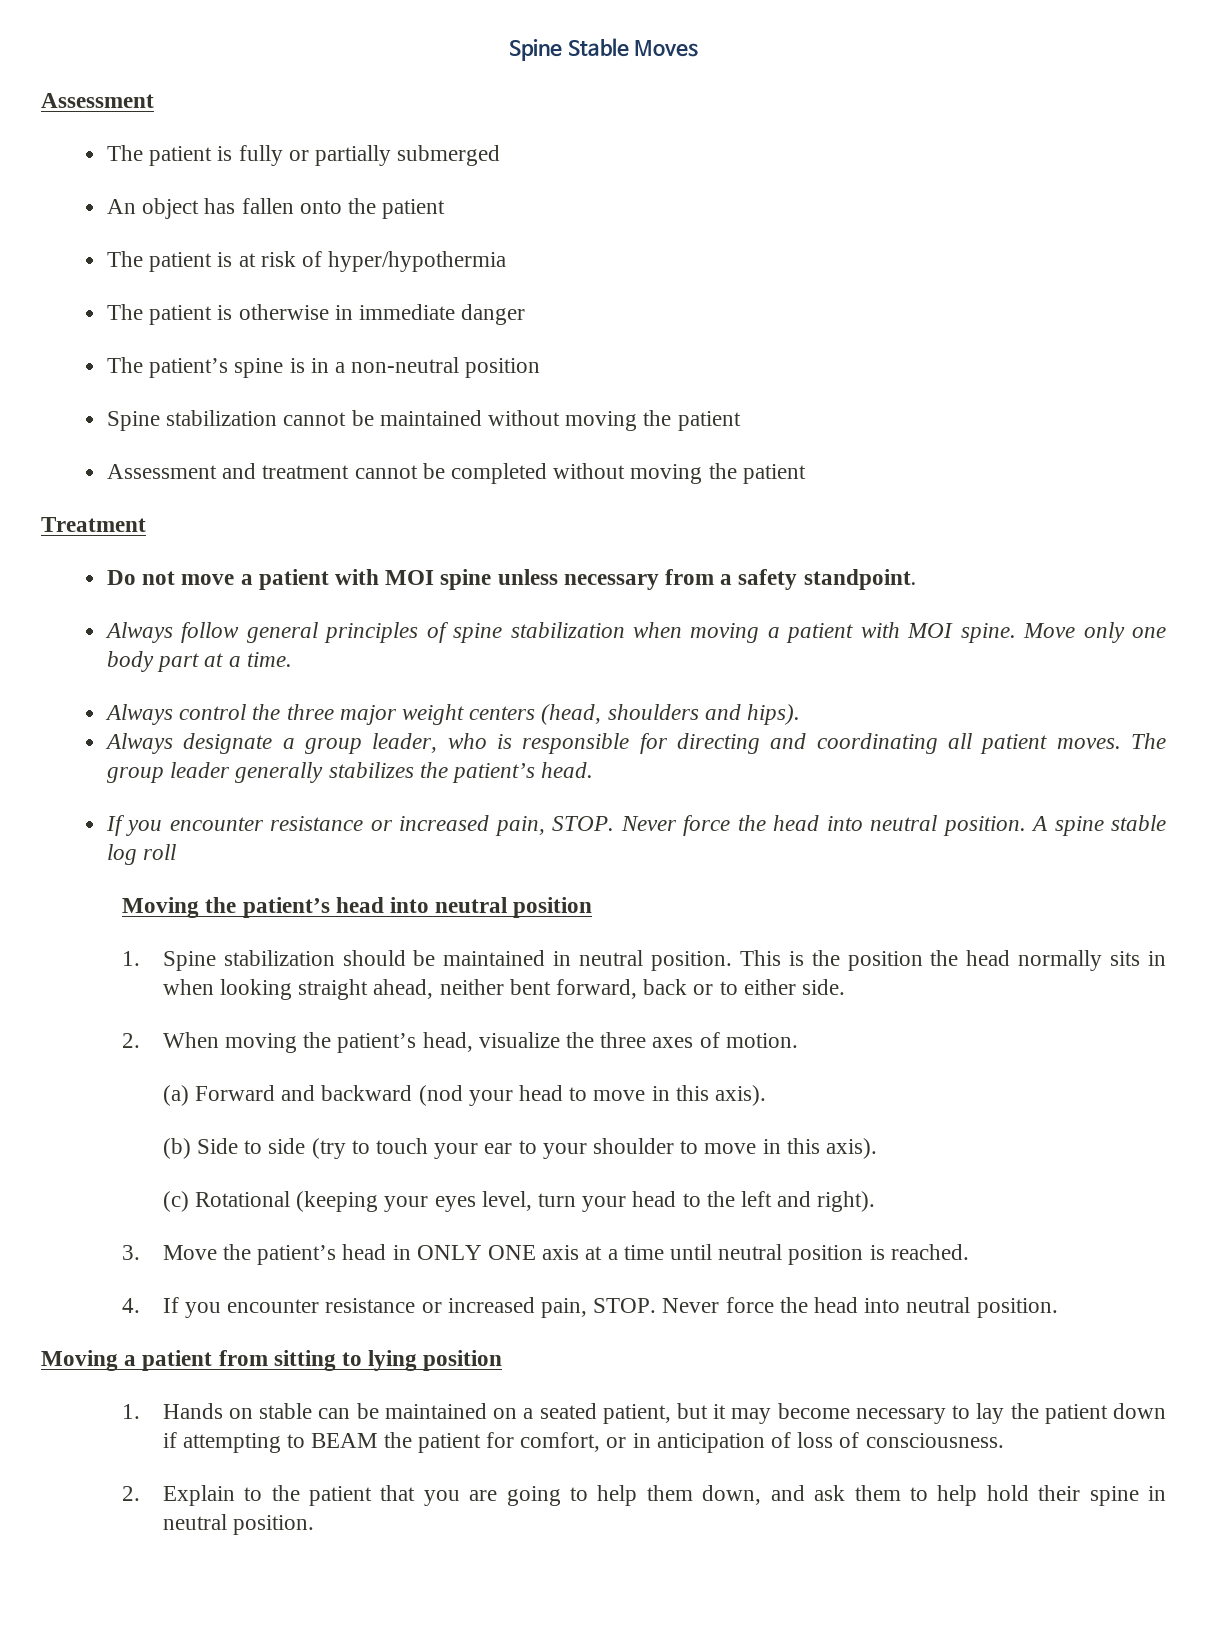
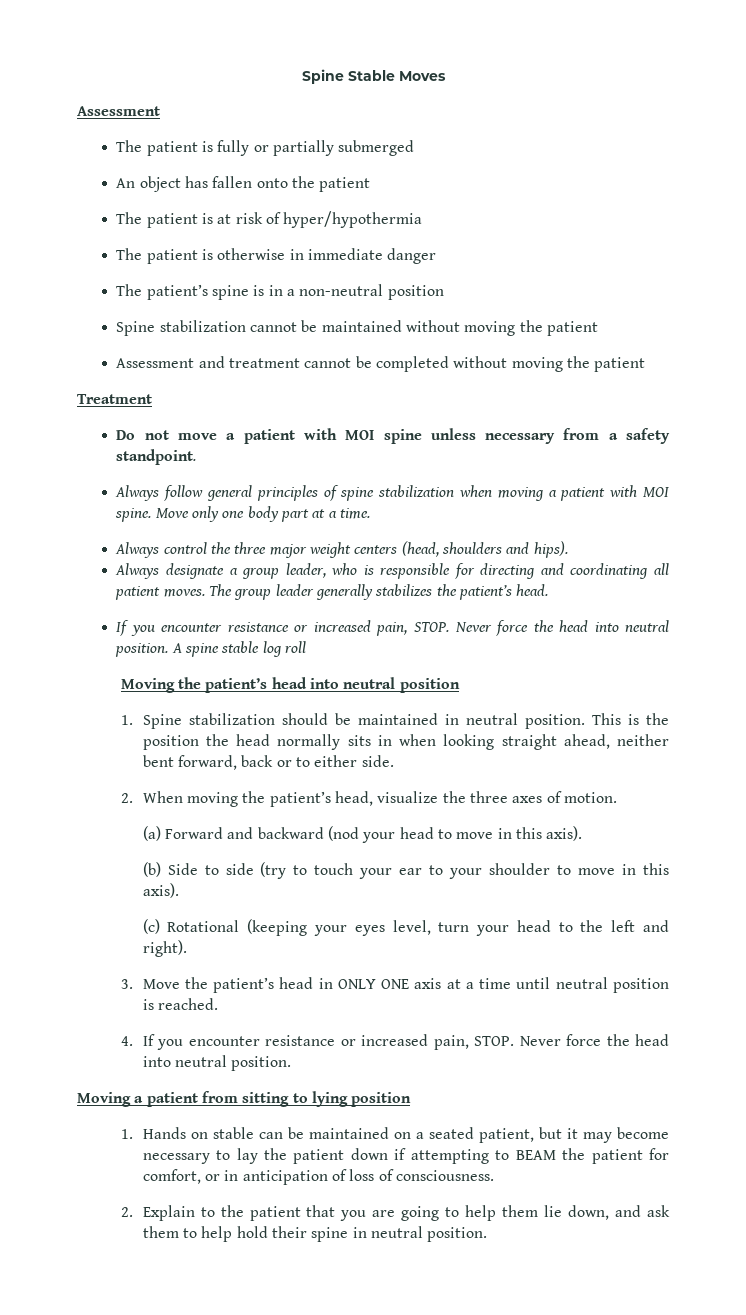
- 2. Explain to the patient that you are going to help them down, and ask them to help hold their spine in neutral position.
+ 2. Explain to the patient that you are going to help them lie down, and ask them to help hold their spine in neutral position.

